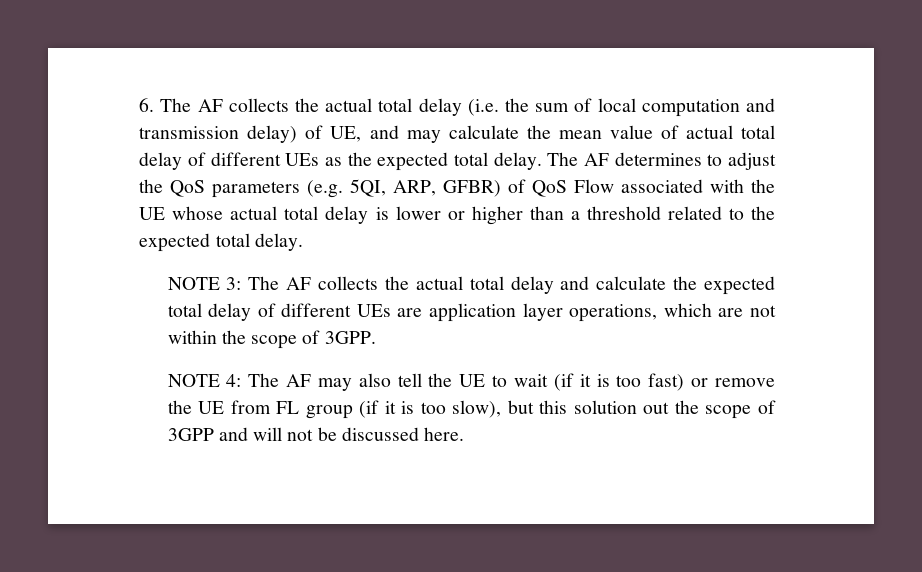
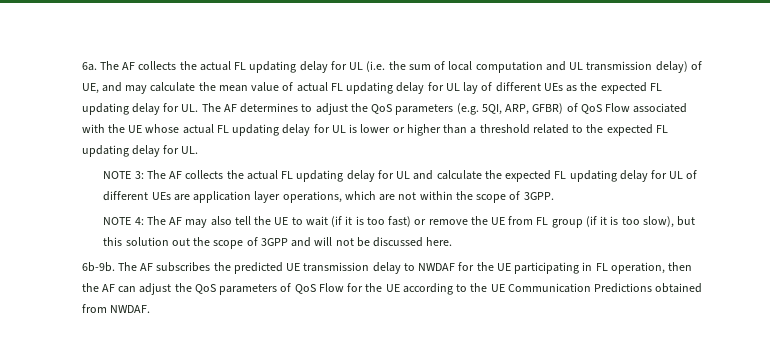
- 6. The AF collects the actual total delay (i.e. the sum of local computation and transmission delay) of UE, and may calculate the mean value of actual total delay of different UEs as the expected total delay. The AF determines to adjust the QoS parameters (e.g. 5QI, ARP, GFBR) of QoS Flow associated with the UE whose actual total delay is lower or higher than a threshold related to the expected total delay.
+ 6a. The AF collects the actual FL updating delay for UL (i.e. the sum of local computation and UL transmission delay) of UE, and may calculate the mean value of actual FL updating delay for UL lay of different UEs as the expected FL updating delay for UL. The AF determines to adjust the QoS parameters (e.g. 5QI, ARP, GFBR) of QoS Flow associated with the UE whose actual FL updating delay for UL is lower or higher than a threshold related to the expected FL updating delay for UL.
- NOTE 3: The AF collects the actual total delay and calculate the expected total delay of different UEs are application layer operations, which are not within the scope of 3GPP.
+ NOTE 3: The AF collects the actual FL updating delay for UL and calculate the expected FL updating delay for UL of different UEs are application layer operations, which are not within the scope of 3GPP.
+ 6b-9b. The AF subscribes the predicted UE transmission delay to NWDAF for the UE participating in FL operation, then the AF can adjust the QoS parameters of QoS Flow for the UE according to the UE Communication Predictions obtained from NWDAF.

